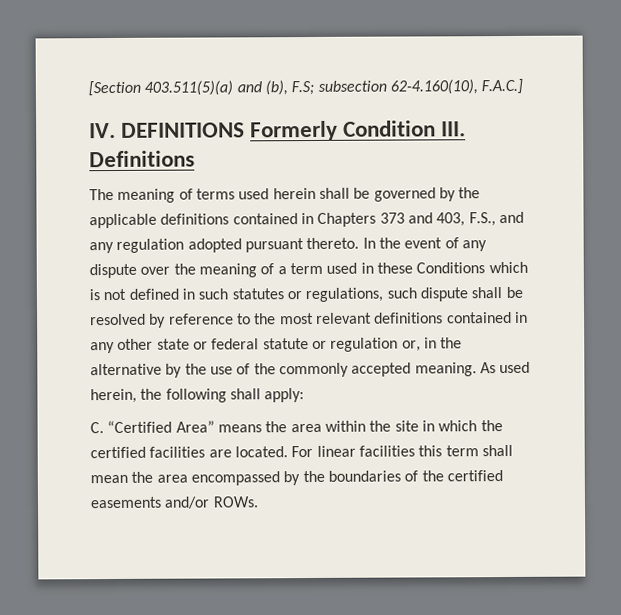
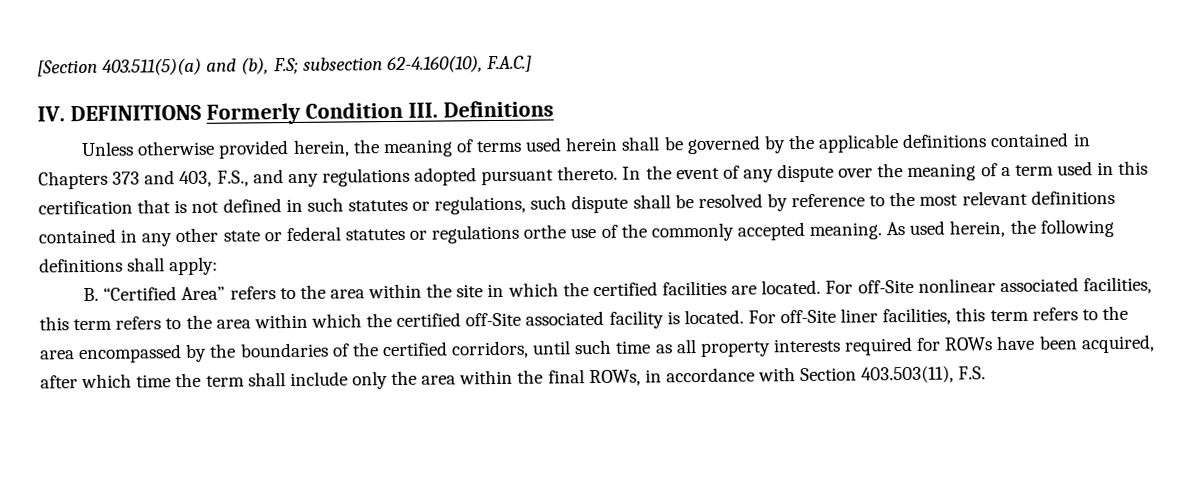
- The meaning of terms used herein shall be governed by the applicable definitions contained in Chapters 373 and 403, F.S., and any regulation adopted pursuant thereto.
+ Unless otherwise provided herein, the meaning of terms used herein shall be governed by the applicable definitions contained in Chapters 373 and 403, F.S., and any regulations adopted pursuant thereto.
- In the event of any dispute over the meaning of a term used in these Conditions which is not defined in such statutes or regulations, such dispute shall be resolved by reference to the most relevant definitions contained in any other state or federal statute or regulation or, in the alternative by the use of the commonly accepted meaning.
+ In the event of any dispute over the meaning of a term used in this certification that is not defined in such statutes or regulations, such dispute shall be resolved by reference to the most relevant definitions contained in any other state or federal statutes or regulations orthe use of the commonly accepted meaning.
- As used herein, the following shall apply:
+ As used herein, the following definitions shall apply:
- C. “Certified Area” means the area within the site in which the certified facilities are located.
+ B. “Certified Area” refers to the area within the site in which the certified facilities are located.
- For linear facilities this term shall mean the area encompassed by the boundaries of the certified easements and/or ROWs.
+ For off-Site nonlinear associated facilities, this term refers to the area within which the certified off-Site associated facility is located. For off-Site liner facilities, this term refers to the area encompassed by the boundaries of the certified corridors, until such time as all property interests required for ROWs have been acquired, after which time the term shall include only the area within the final ROWs, in accordance with Section 403.503(11), F.S.

